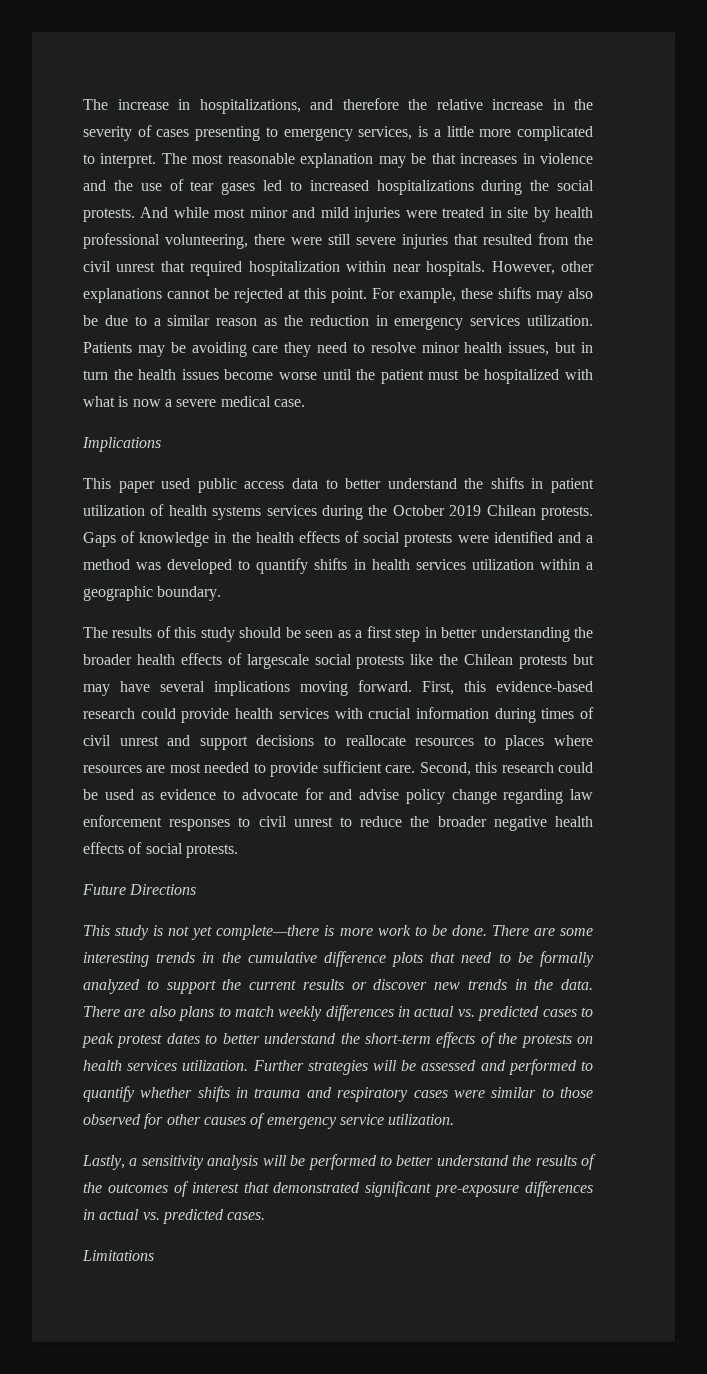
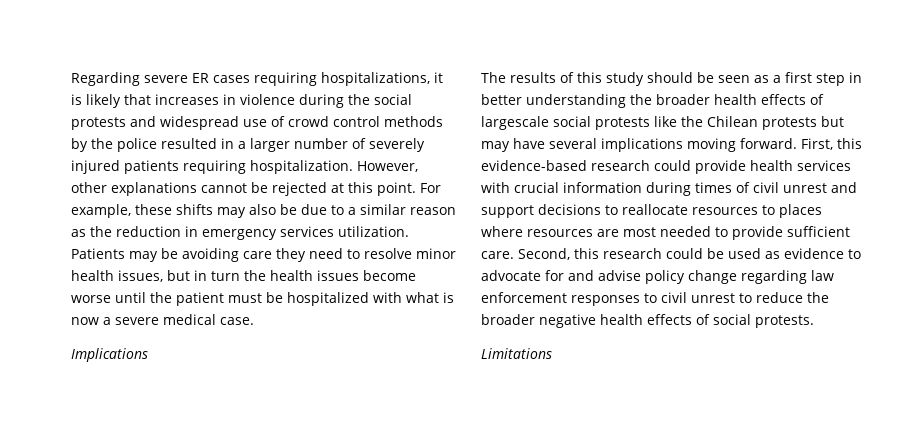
- The increase in hospitalizations, and therefore the relative increase in the severity of cases presenting to emergency services, is a little more complicated to interpret. The most reasonable explanation may be that increases in violence and the use of tear gases led to increased hospitalizations during the social protests. And while most minor and mild injuries were treated in site by health professional volunteering, there were still severe injuries that resulted from the civil unrest that required hospitalization within near hospitals.
+ Regarding severe ER cases requiring hospitalizations, it is likely that increases in violence during the social protests and widespread use of crowd control methods by the police resulted in a larger number of severely injured patients requiring hospitalization.
- This paper used public access data to better understand the shifts in patient utilization of health systems services during the October 2019 Chilean protests. Gaps of knowledge in the health effects of social protests were identified and a method was developed to quantify shifts in health services utilization within a geographic boundary.
- Future Directions
- This study is not yet complete—there is more work to be done. There are some interesting trends in the cumulative difference plots that need to be formally analyzed to support the current results or discover new trends in the data. There are also plans to match weekly differences in actual vs. predicted cases to peak protest dates to better understand the short-term effects of the protests on health services utilization. Further strategies will be assessed and performed to quantify whether shifts in trauma and respiratory cases were similar to those observed for other causes of emergency service utilization.
- Lastly, a sensitivity analysis will be performed to better understand the results of the outcomes of interest that demonstrated significant pre-exposure differences in actual vs. predicted cases.

